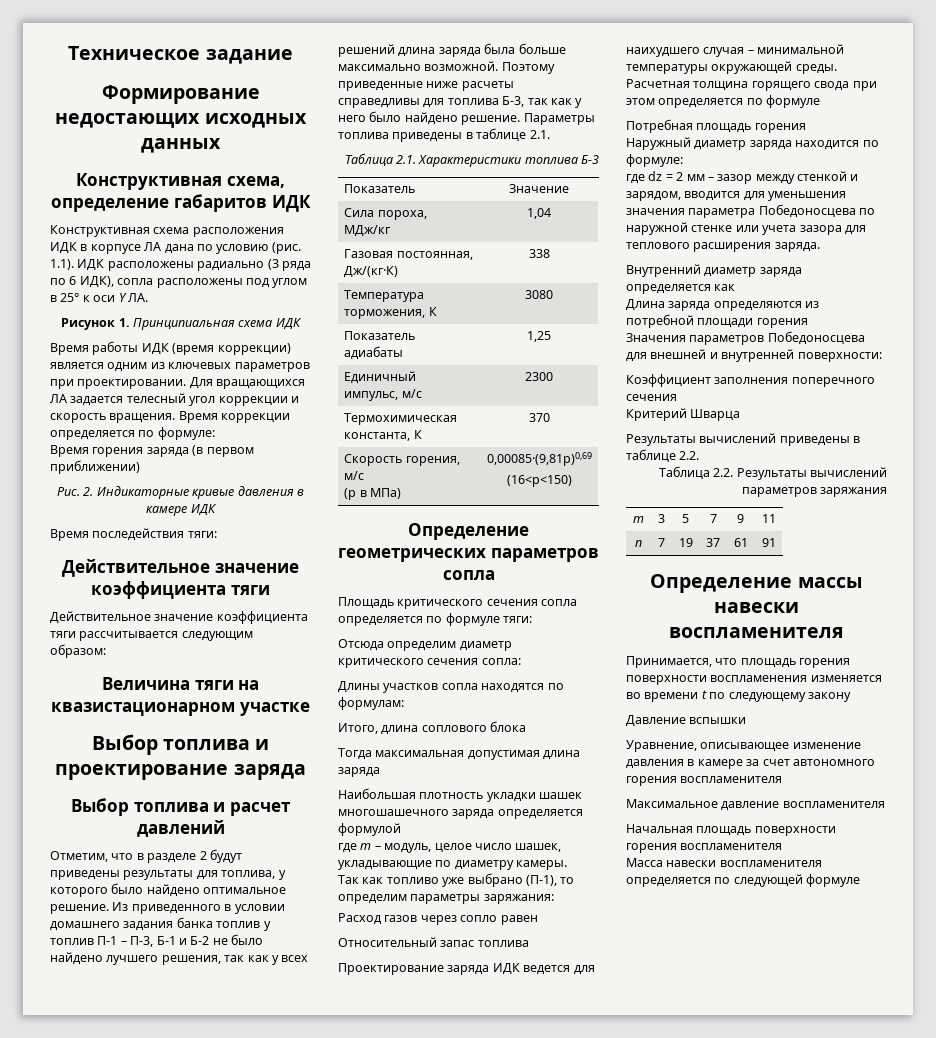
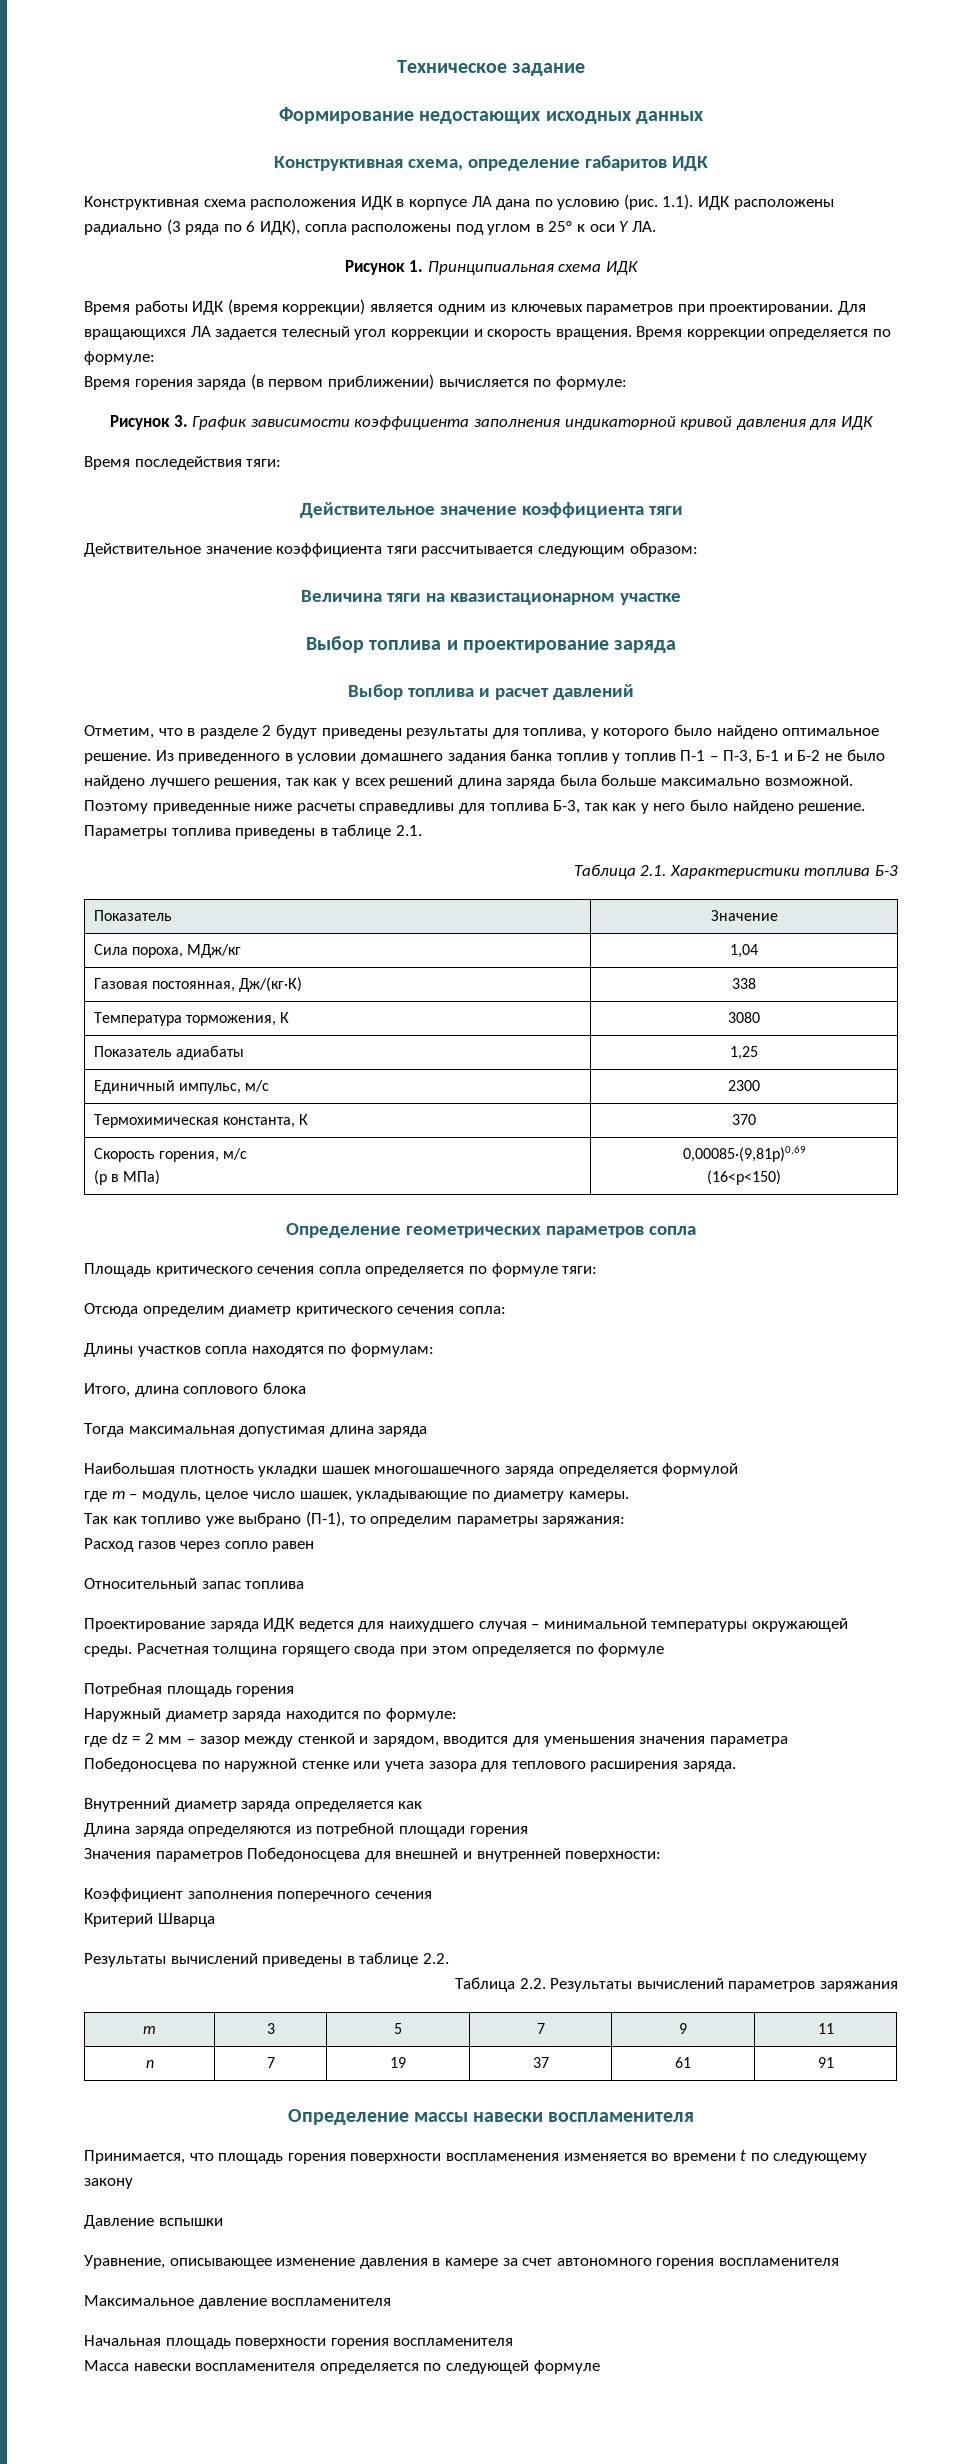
- Время горения заряда (в первом приближении)
- Рис. 2. Индикаторные кривые давления в камере ИДК
+ Время горения заряда (в первом приближении) вычисляется по формуле:
+ Рисунок 3. График зависимости коэффициента заполнения индикаторной кривой давления для ИДК

